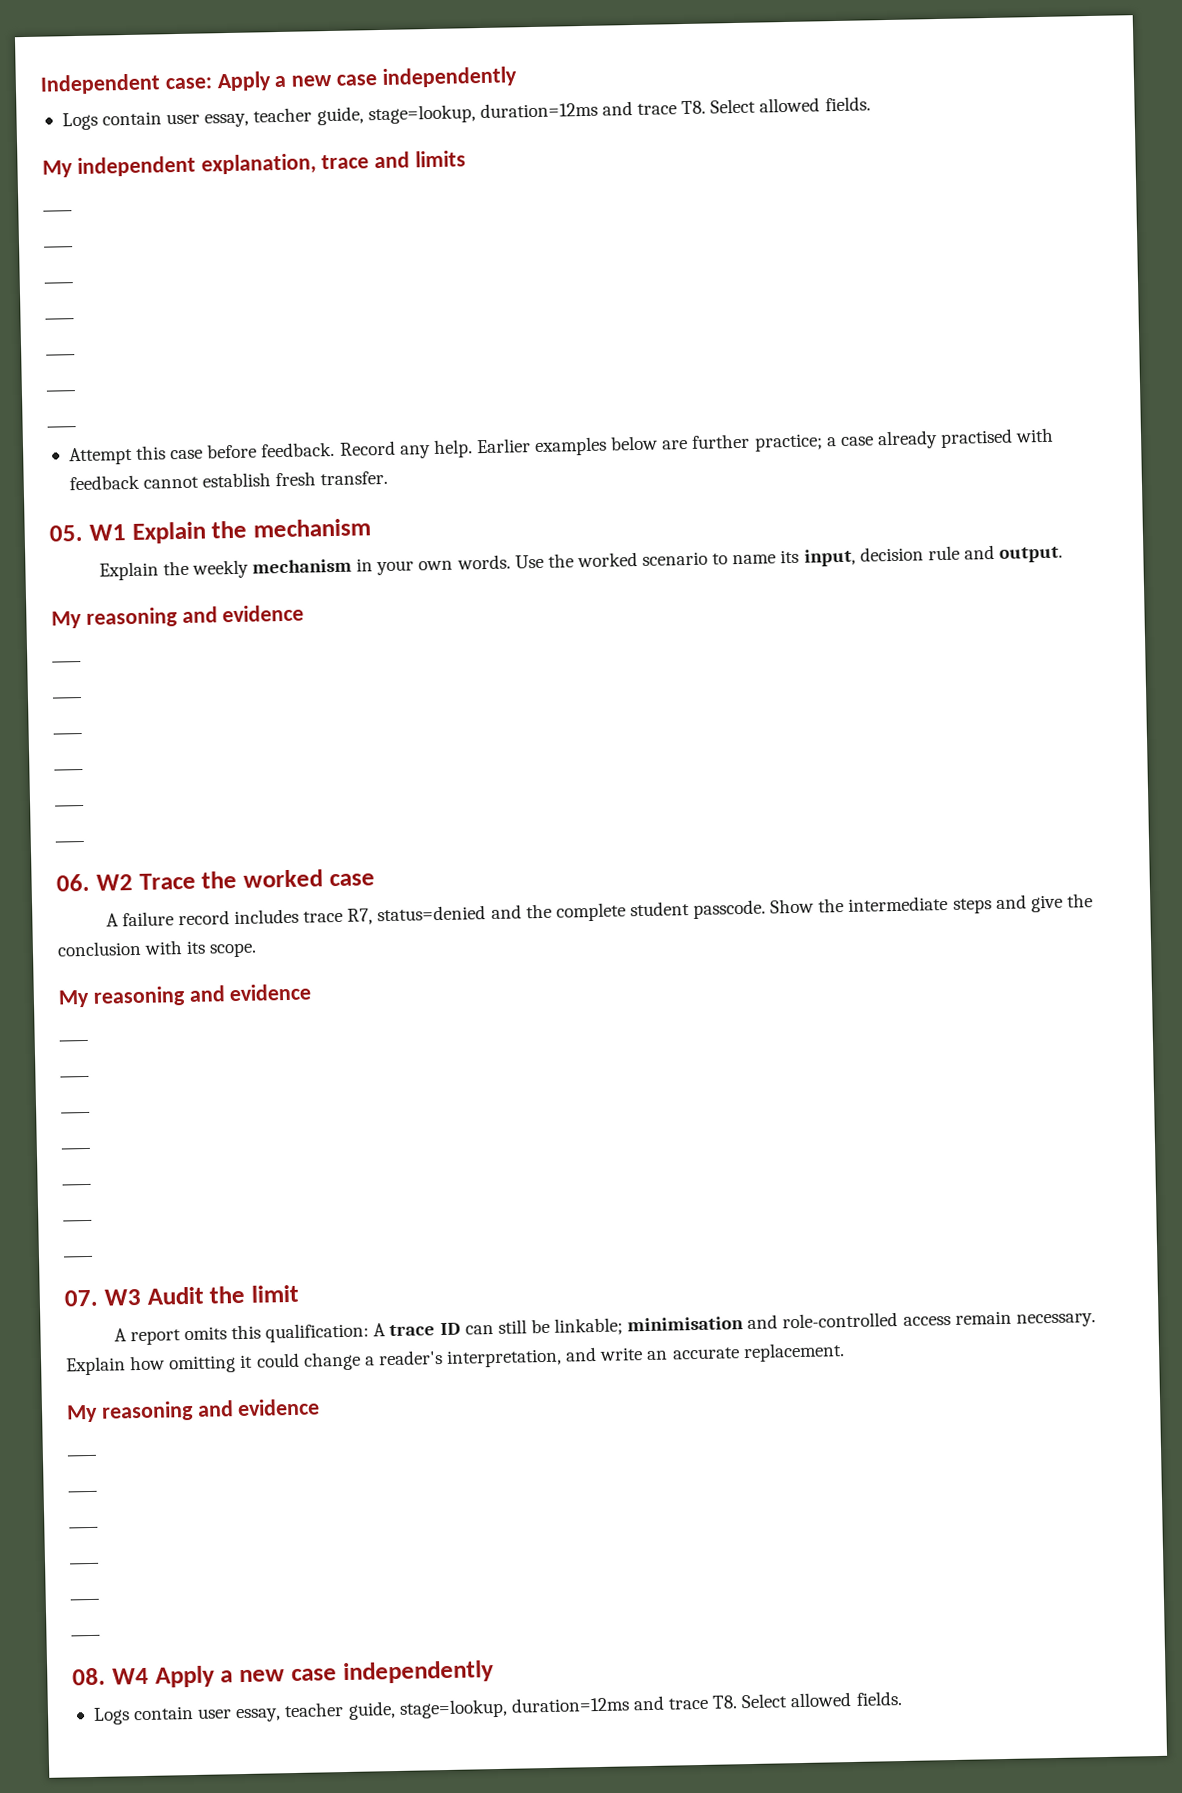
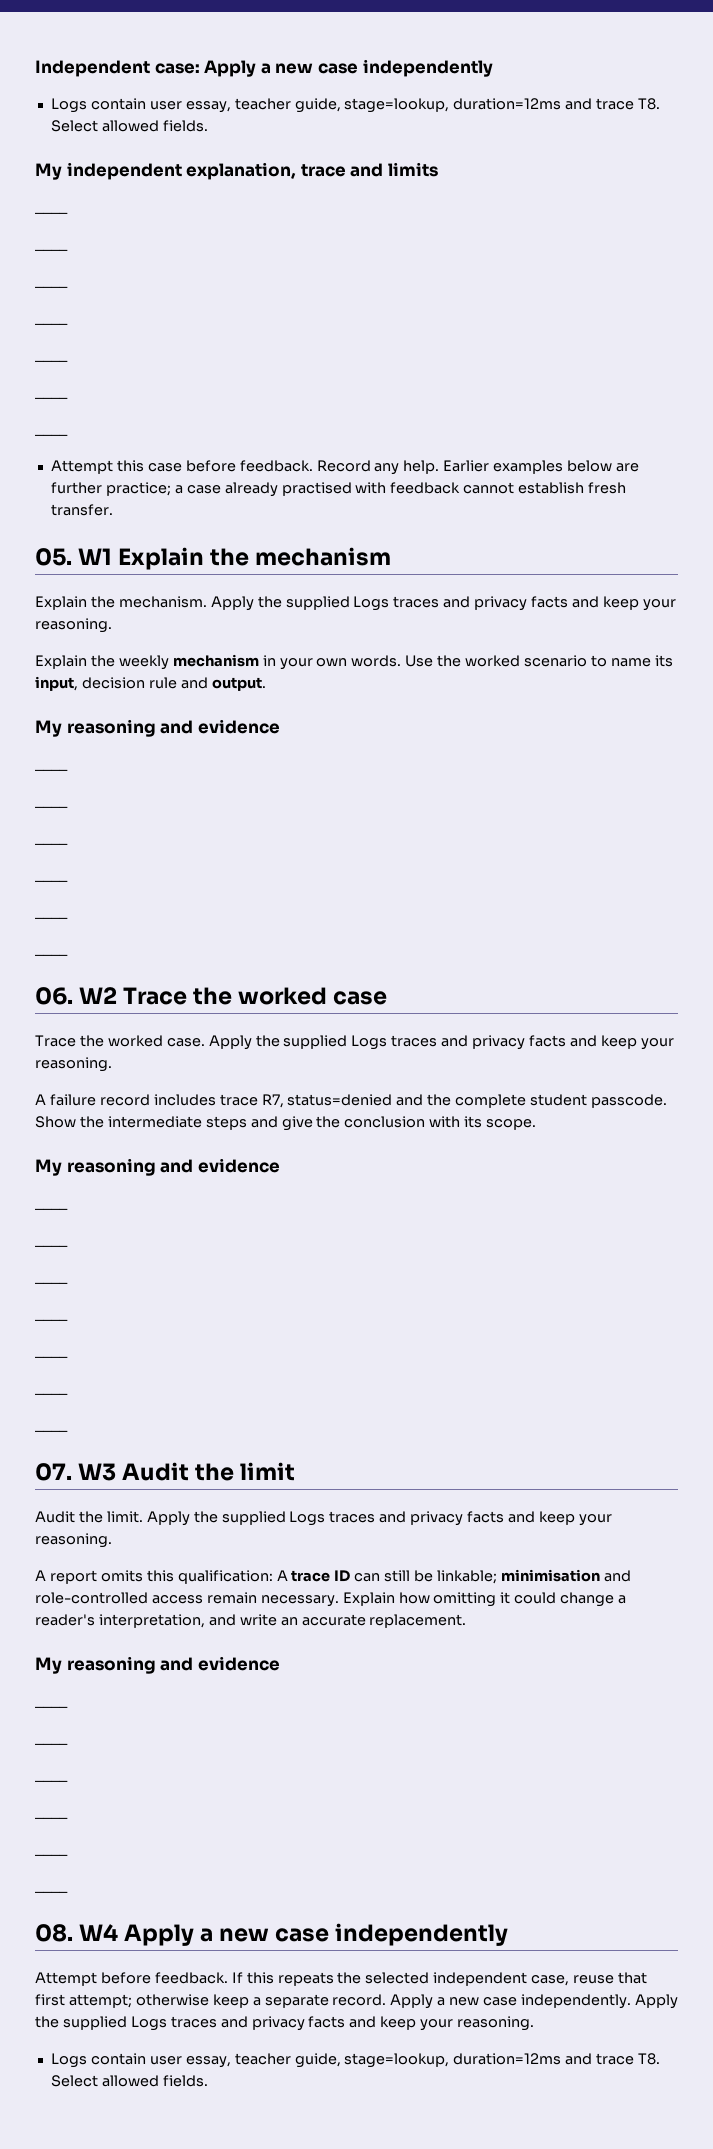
+ Explain the mechanism. Apply the supplied Logs traces and privacy facts and keep your reasoning.
+ Trace the worked case. Apply the supplied Logs traces and privacy facts and keep your reasoning.
+ Audit the limit. Apply the supplied Logs traces and privacy facts and keep your reasoning.
+ Attempt before feedback. If this repeats the selected independent case, reuse that first attempt; otherwise keep a separate record. Apply a new case independently. Apply the supplied Logs traces and privacy facts and keep your reasoning.

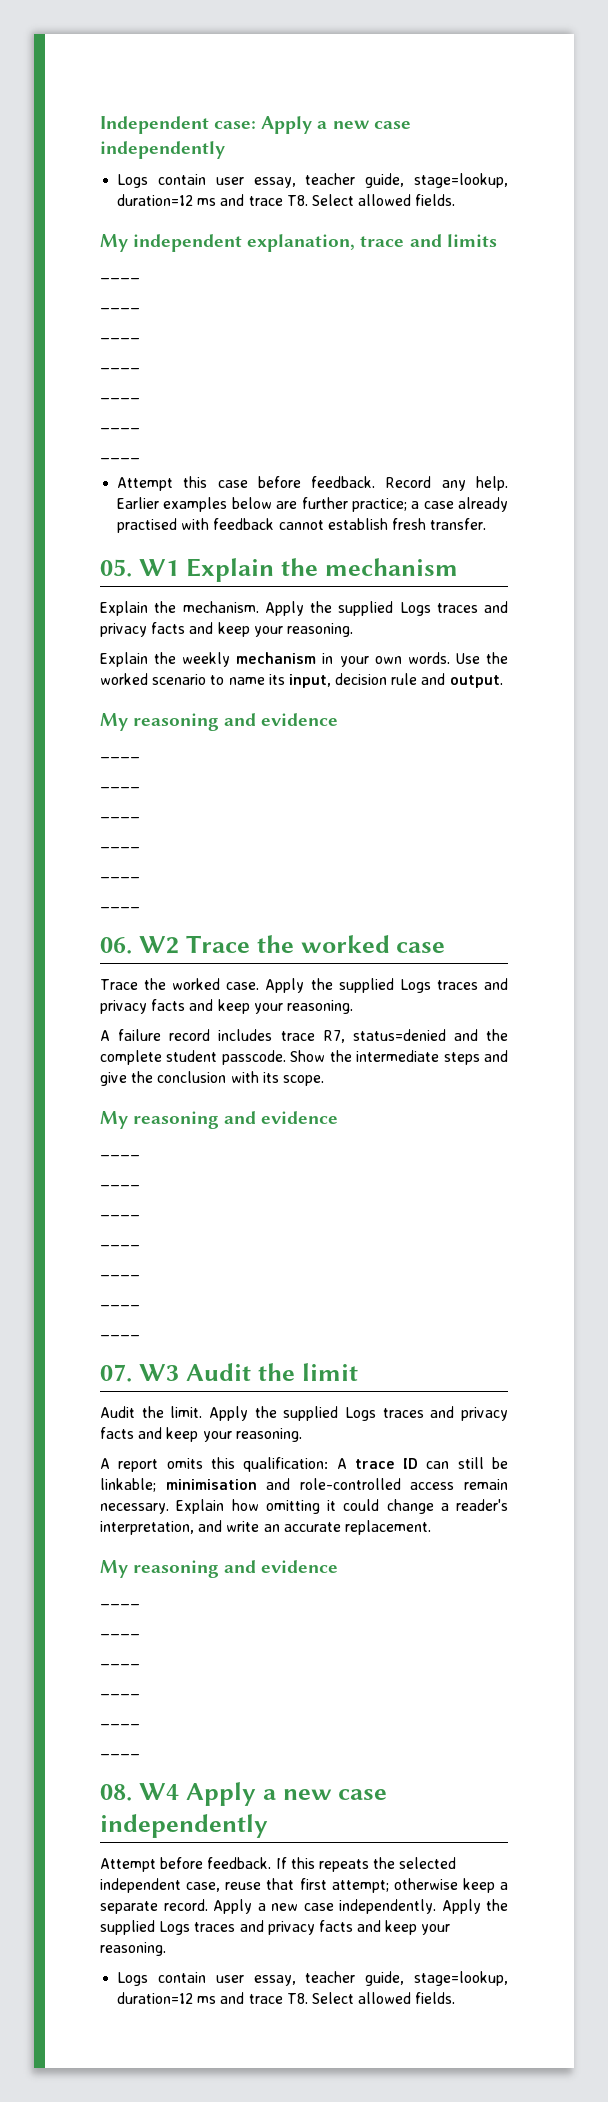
  Independent case: Apply a new case independently
- Logs contain user essay, teacher guide, stage=lookup, duration=12ms and trace T8. Select allowed fields.
+ Logs contain user essay, teacher guide, stage=lookup, duration=12 ms and trace T8. Select allowed fields.
  Apply a new case independently. Apply the supplied Logs traces and privacy facts and keep your reasoning.
- Logs contain user essay, teacher guide, stage=lookup, duration=12ms and trace T8. Select allowed fields.
+ Logs contain user essay, teacher guide, stage=lookup, duration=12 ms and trace T8. Select allowed fields.

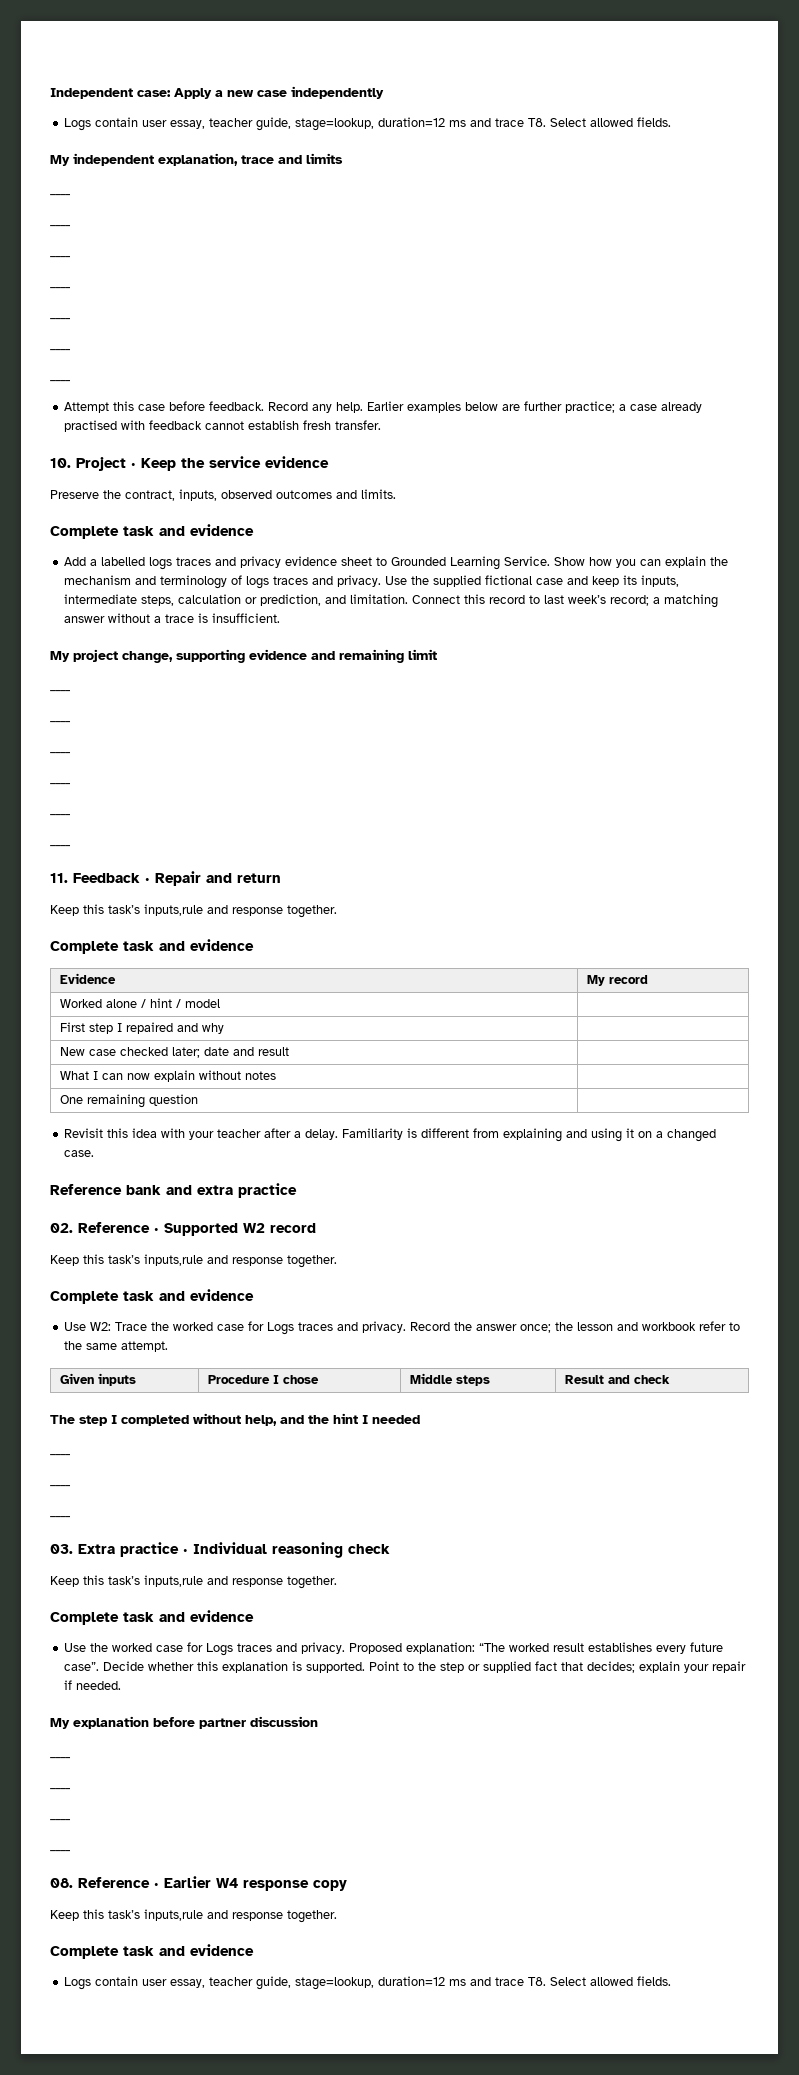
- 05. W1 Explain the mechanism
- Explain the mechanism. Apply the supplied Logs traces and privacy facts and keep your reasoning.
- Explain the weekly mechanism in your own words. Use the worked scenario to name its input, decision rule and output.
- My reasoning and evidence
+ 10. Project · Keep the service evidence
+ Preserve the contract, inputs, observed outcomes and limits.
+ Complete task and evidence
+ Add a labelled logs traces and privacy evidence sheet to Grounded Learning Service. Show how you can explain the mechanism and terminology of logs traces and privacy. Use the supplied fictional case and keep its inputs, intermediate steps, calculation or prediction, and limitation. Connect this record to last week’s record; a matching answer without a trace is insufficient.
+ My project change, supporting evidence and remaining limit
  ____
  ____
  ____
  ____
  ____
  ____
- 06. W2 Trace the worked case
- Trace the worked case. Apply the supplied Logs traces and privacy facts and keep your reasoning.
- A failure record includes trace R7, status=denied and the complete student passcode. Show the intermediate steps and give the conclusion with its scope.
- My reasoning and evidence
+ 11. Feedback · Repair and return
+ Keep this task’s inputs,rule and response together.
+ Complete task and evidence
+ Evidence | My record
+ Worked alone / hint / model |
+ First step I repaired and why |
+ New case checked later; date and result |
+ What I can now explain without notes |
+ One remaining question |
+ Revisit this idea with your teacher after a delay. Familiarity is different from explaining and using it on a changed case.
+ Reference bank and extra practice
+ 02. Reference · Supported W2 record
+ Keep this task’s inputs,rule and response together.
+ Complete task and evidence
+ Use W2: Trace the worked case for Logs traces and privacy. Record the answer once; the lesson and workbook refer to the same attempt.
+ Given inputs | Procedure I chose | Middle steps | Result and check
+ The step I completed without help, and the hint I needed
  ____
  ____
  ____
- ____
- ____
- ____
- ____
- 07. W3 Audit the limit
- Audit the limit. Apply the supplied Logs traces and privacy facts and keep your reasoning.
- A report omits this qualification: A trace ID can still be linkable; minimisation and role-controlled access remain necessary. Explain how omitting it could change a reader's interpretation, and write an accurate replacement.
- My reasoning and evidence
- ____
- ____
+ 03. Extra practice · Individual reasoning check
+ Keep this task’s inputs,rule and response together.
+ Complete task and evidence
+ Use the worked case for Logs traces and privacy. Proposed explanation: “The worked result establishes every future case”. Decide whether this explanation is supported. Point to the step or supplied fact that decides; explain your repair if needed.
+ My explanation before partner discussion
- 08. W4 Apply a new case independently
- Attempt before feedback. If this repeats the selected independent case, reuse that first attempt; otherwise keep a separate record. Apply a new case independently. Apply the supplied Logs traces and privacy facts and keep your reasoning.
+ 08. Reference · Earlier W4 response copy
+ Keep this task’s inputs,rule and response together.
+ Complete task and evidence

